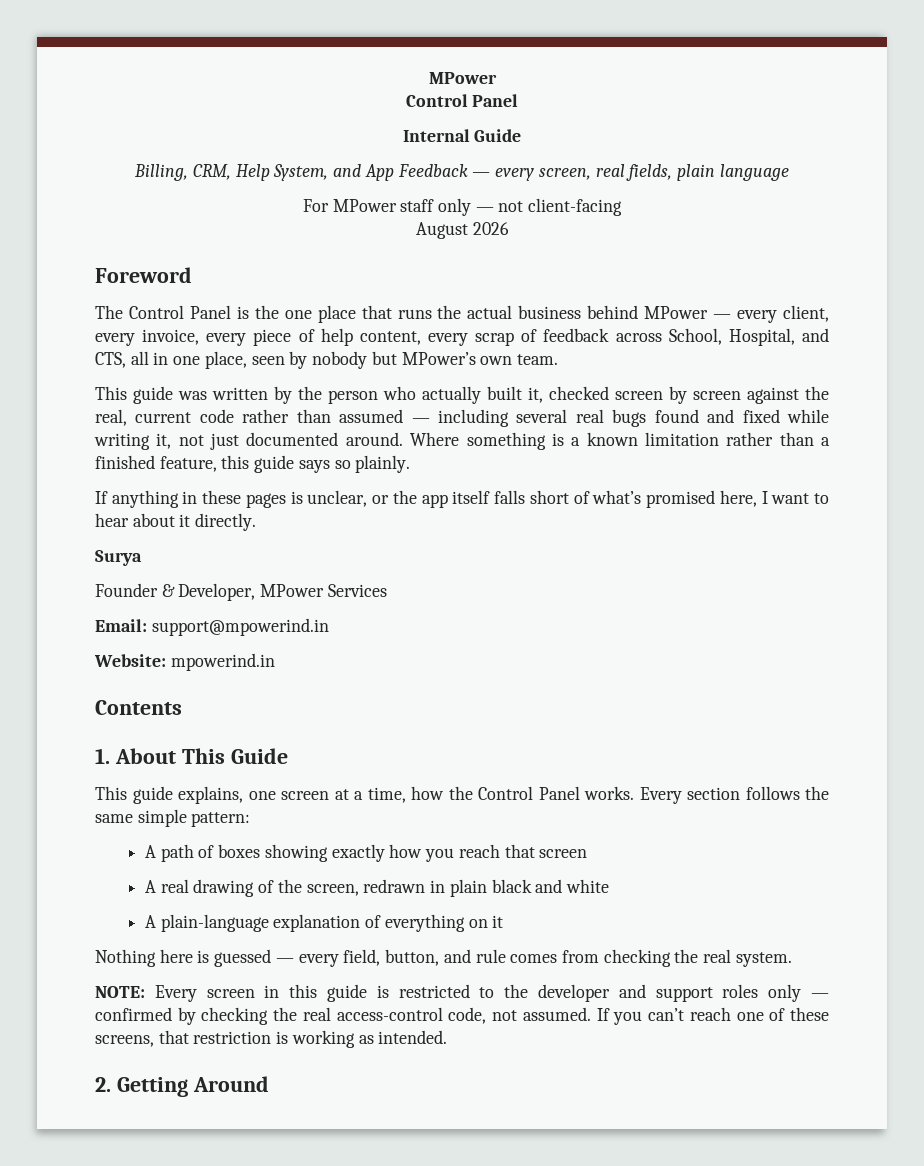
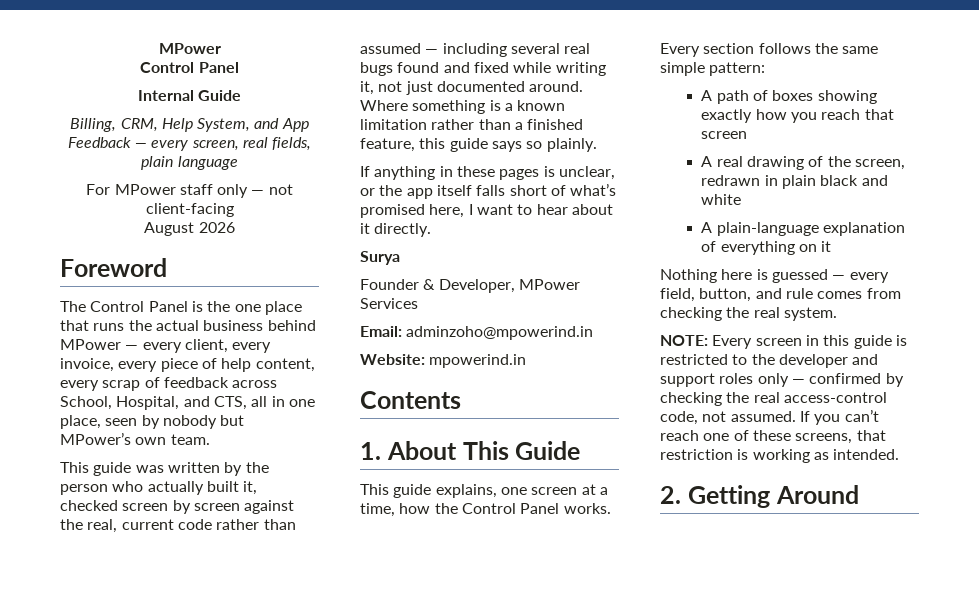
- Email: support@mpowerind.in
+ Email: adminzoho@mpowerind.in

